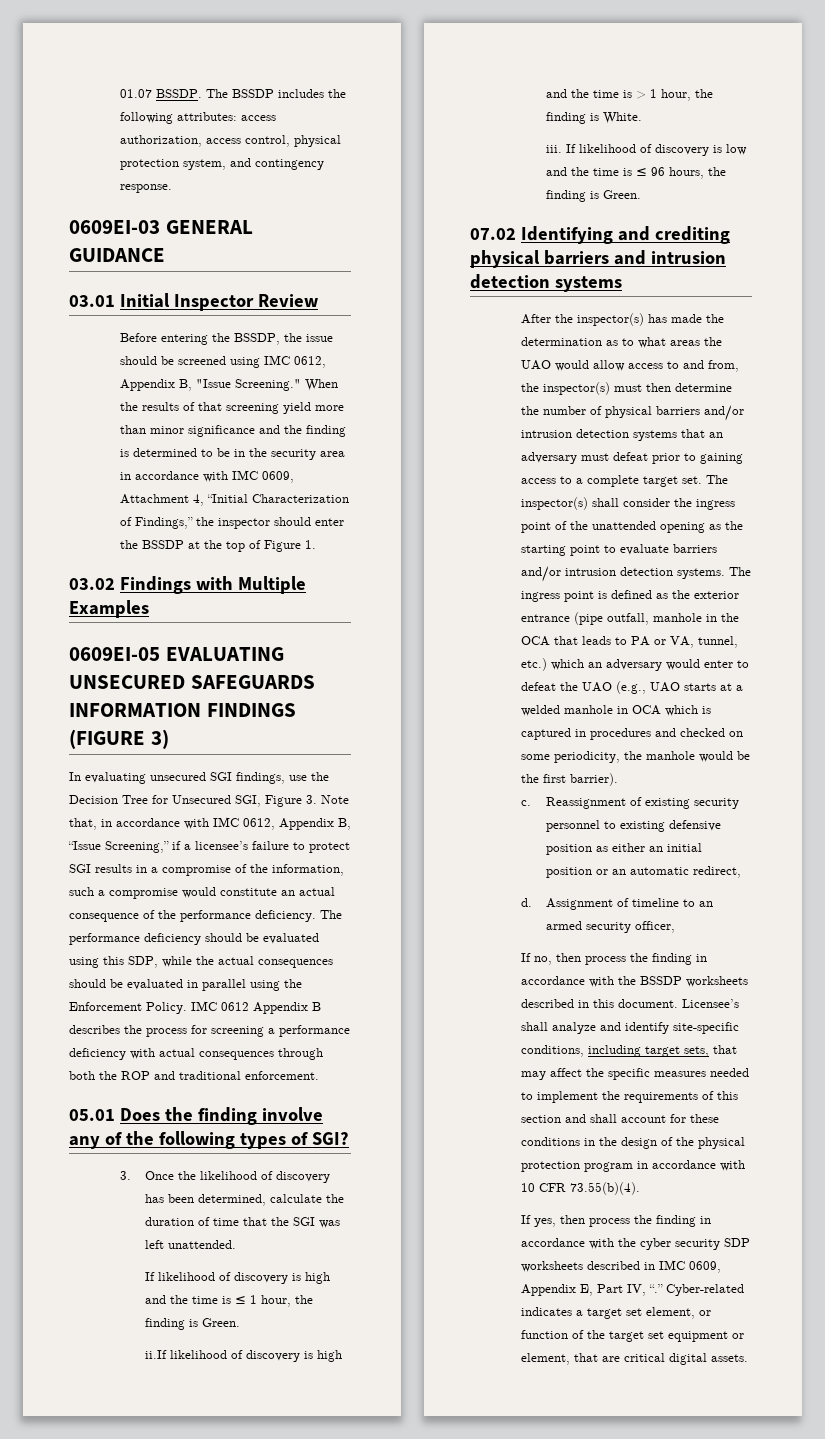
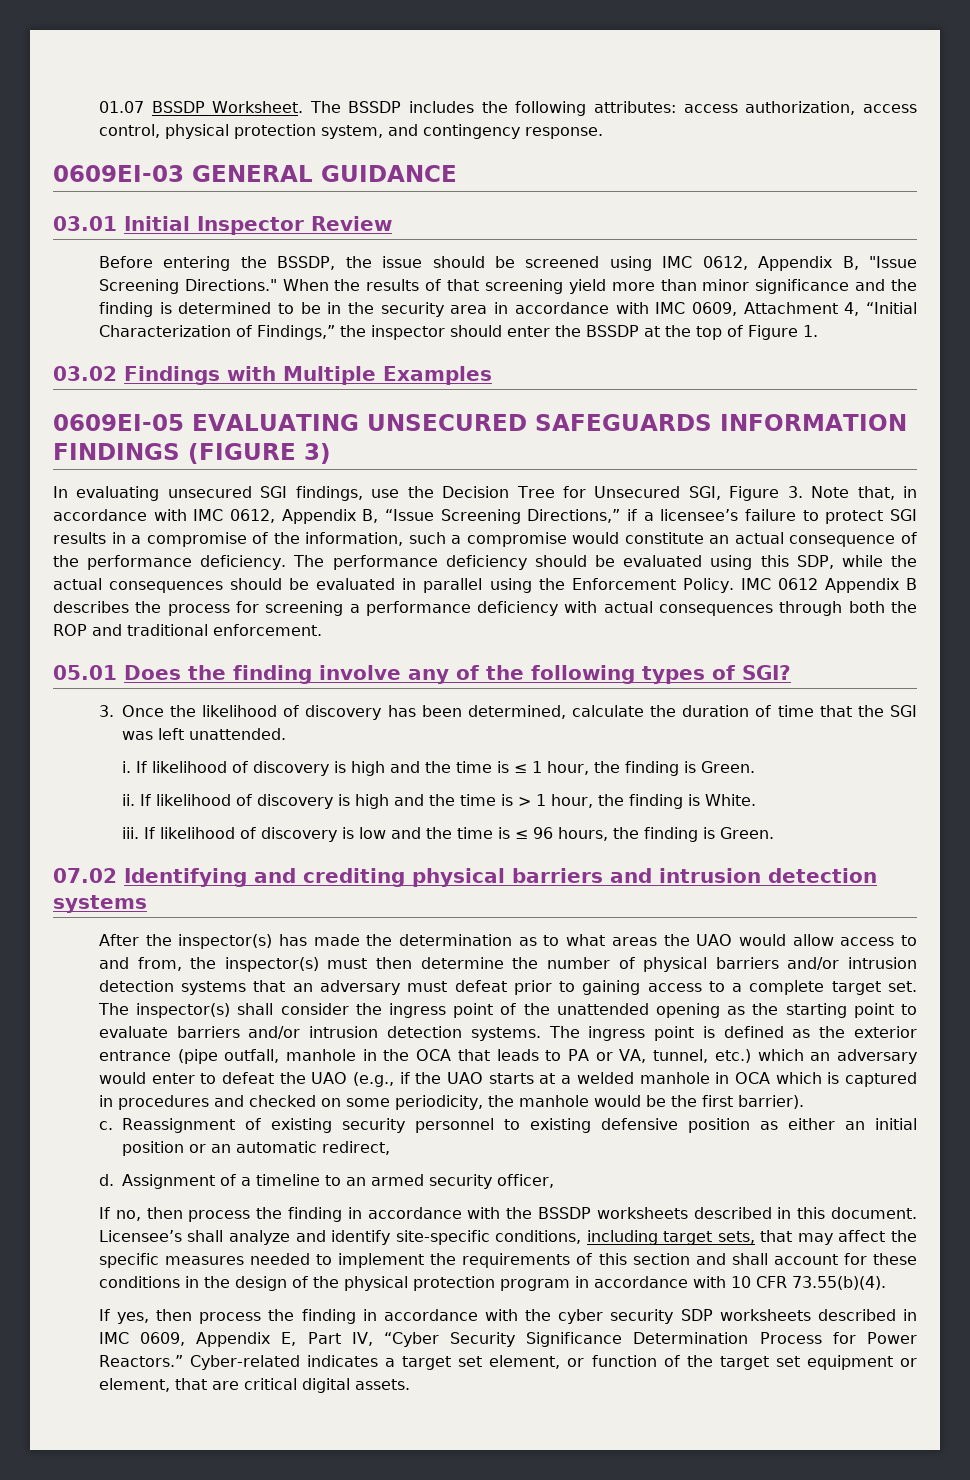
- 01.07 BSSDP.
+ 01.07 BSSDP Worksheet.
- Before entering the BSSDP, the issue should be screened using IMC 0612, Appendix B, "Issue Screening."
+ Before entering the BSSDP, the issue should be screened using IMC 0612, Appendix B, "Issue Screening Directions."
- In evaluating unsecured SGI findings, use the Decision Tree for Unsecured SGI, Figure 3. Note that, in accordance with IMC 0612, Appendix B, “Issue Screening,” if a licensee’s failure to protect SGI results in a compromise of the information, such a compromise would constitute an actual consequence of the performance deficiency.
+ In evaluating unsecured SGI findings, use the Decision Tree for Unsecured SGI, Figure 3. Note that, in accordance with IMC 0612, Appendix B, “Issue Screening Directions,” if a licensee’s failure to protect SGI results in a compromise of the information, such a compromise would constitute an actual consequence of the performance deficiency.
+ i.
- ii.If likelihood of discovery is high and the time is > 1 hour, the finding is White.
+ ii. If likelihood of discovery is high and the time is > 1 hour, the finding is White.
- The ingress point is defined as the exterior entrance (pipe outfall, manhole in the OCA that leads to PA or VA, tunnel, etc.) which an adversary would enter to defeat the UAO (e.g., UAO starts at a welded manhole in OCA which is captured in procedures and checked on some periodicity, the manhole would be the first barrier).
+ The ingress point is defined as the exterior entrance (pipe outfall, manhole in the OCA that leads to PA or VA, tunnel, etc.) which an adversary would enter to defeat the UAO (e.g., if the UAO starts at a welded manhole in OCA which is captured in procedures and checked on some periodicity, the manhole would be the first barrier).
- Assignment of timeline to an armed security officer,
+ Assignment of a timeline to an armed security officer,
- If yes, then process the finding in accordance with the cyber security SDP worksheets described in IMC 0609, Appendix E, Part IV, “.”
+ If yes, then process the finding in accordance with the cyber security SDP worksheets described in IMC 0609, Appendix E, Part IV, “Cyber Security Significance Determination Process for Power Reactors.”

